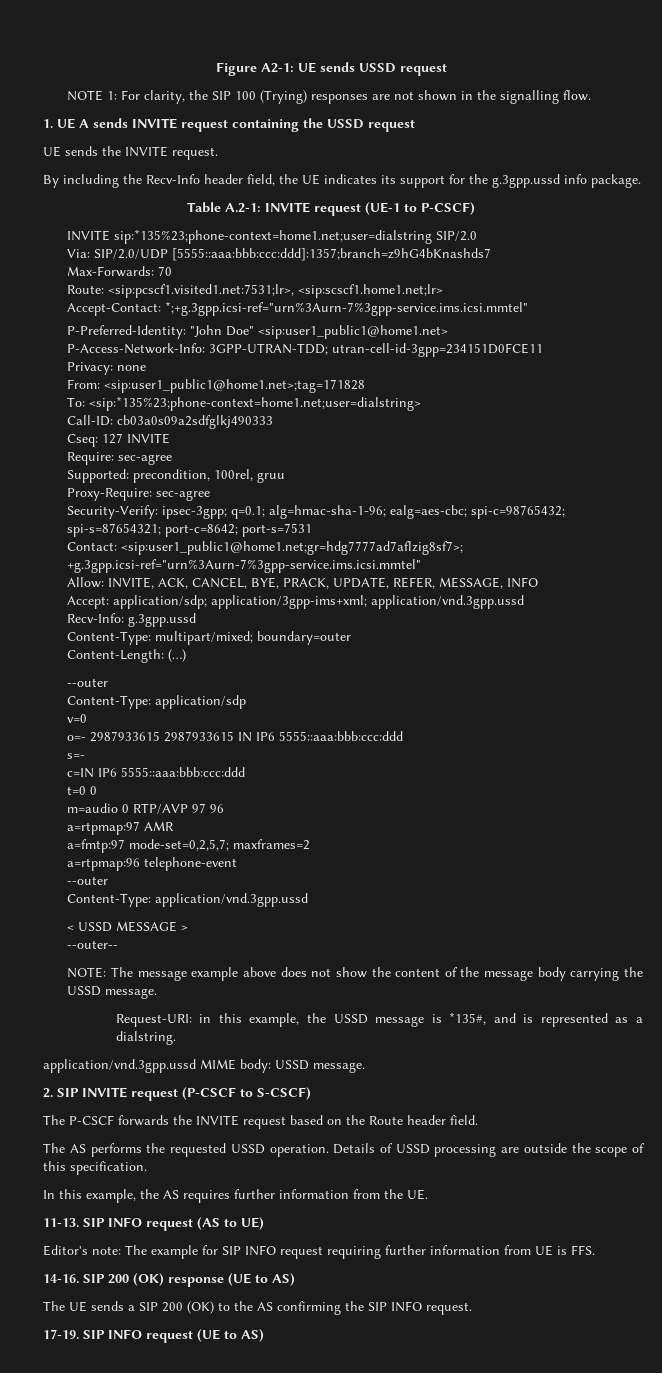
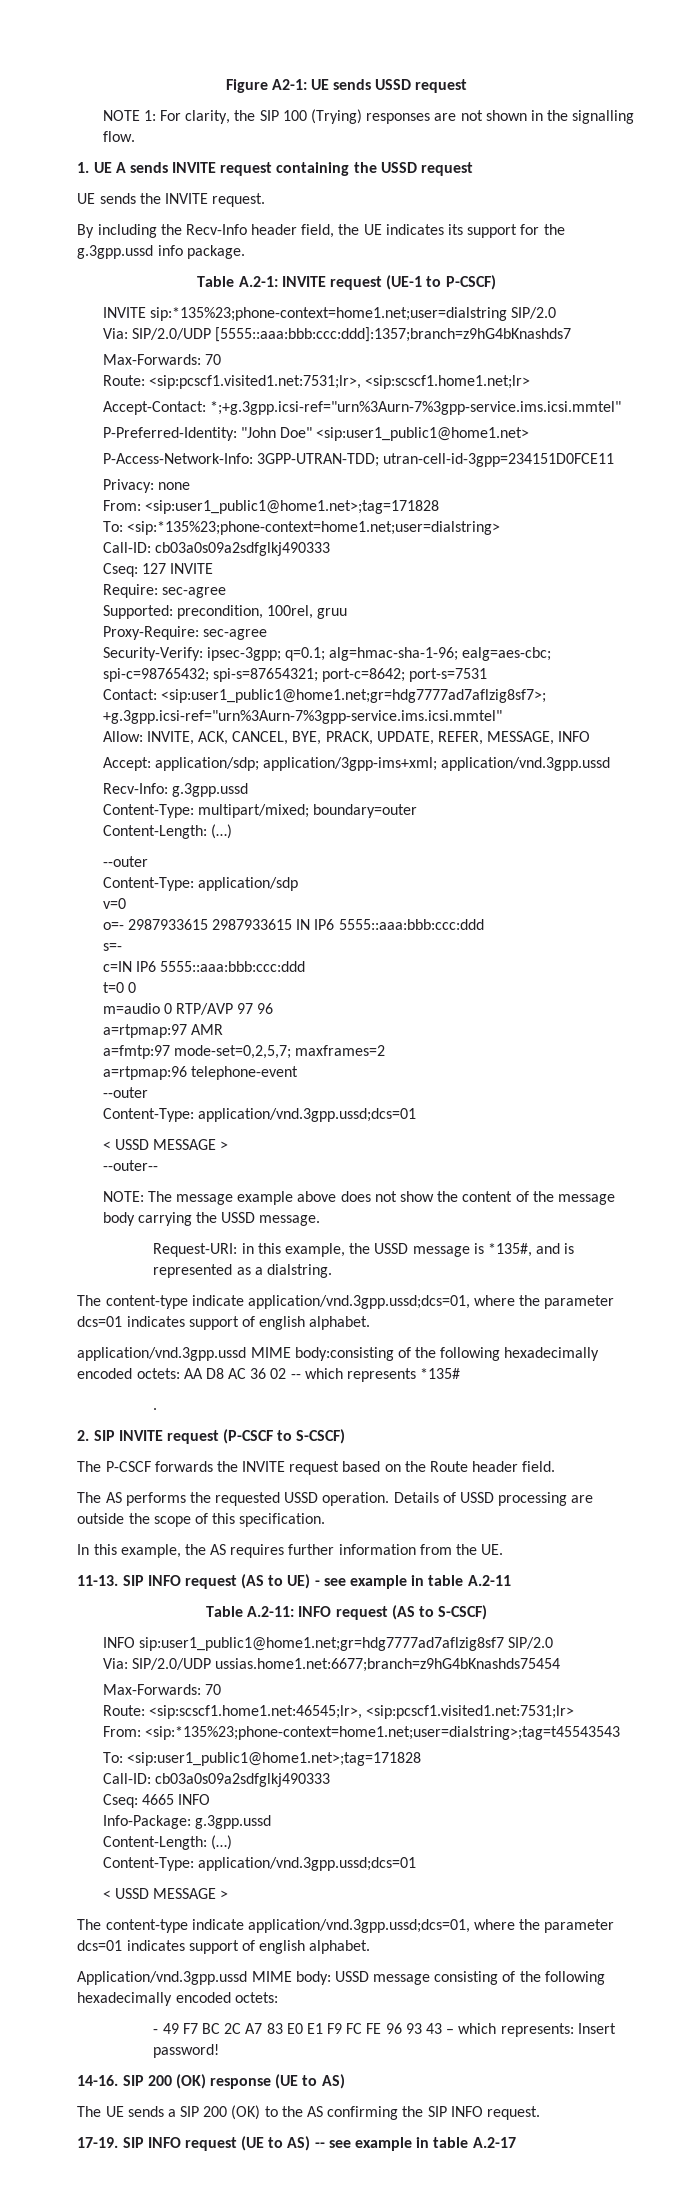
  a=rtpmap:96 telephone-event
  --outer
- Content-Type: application/vnd.3gpp.ussd
+ Content-Type: application/vnd.3gpp.ussd;dcs=01
  Request-URI: in this example, the USSD message is *135#, and is represented as a dialstring.
- application/vnd.3gpp.ussd MIME body: USSD message.
+ The content-type indicate application/vnd.3gpp.ussd;dcs=01, where the parameter dcs=01 indicates support of english alphabet.
+ application/vnd.3gpp.ussd MIME body:consisting of the following hexadecimally encoded octets: AA D8 AC 36 02 -- which represents *135#
+ .
- SIP INFO request (AS to UE)
- Editor's note: The example for SIP INFO request requiring further information from UE is FFS.
+ SIP INFO request (AS to UE) - see example in table A.2-11
+ Table A.2-11: INFO request (AS to S-CSCF)
+ INFO sip:user1_public1@home1.net;gr=hdg7777ad7aflzig8sf7 SIP/2.0
+ Via: SIP/2.0/UDP ussias.home1.net:6677;branch=z9hG4bKnashds75454
+ Max-Forwards: 70
+ Route: <sip:scscf1.home1.net:46545;lr>, <sip:pcscf1.visited1.net:7531;lr>
+ From: <sip:*135%23;phone-context=home1.net;user=dialstring>;tag=t45543543
+ To: <sip:user1_public1@home1.net>;tag=171828
+ Call-ID: cb03a0s09a2sdfglkj490333
+ Cseq: 4665 INFO
+ Info-Package: g.3gpp.ussd
+ Content-Length: (…)
+ Content-Type: application/vnd.3gpp.ussd;dcs=01
+ < USSD MESSAGE >
+ The content-type indicate application/vnd.3gpp.ussd;dcs=01, where the parameter dcs=01 indicates support of english alphabet.
+ Application/vnd.3gpp.ussd MIME body: USSD message consisting of the following hexadecimally encoded octets:
+ - 49 F7 BC 2C A7 83 E0 E1 F9 FC FE 96 93 43 – which represents: Insert password!
- SIP INFO request (UE to AS)
+ SIP INFO request (UE to AS) -- see example in table A.2-17

